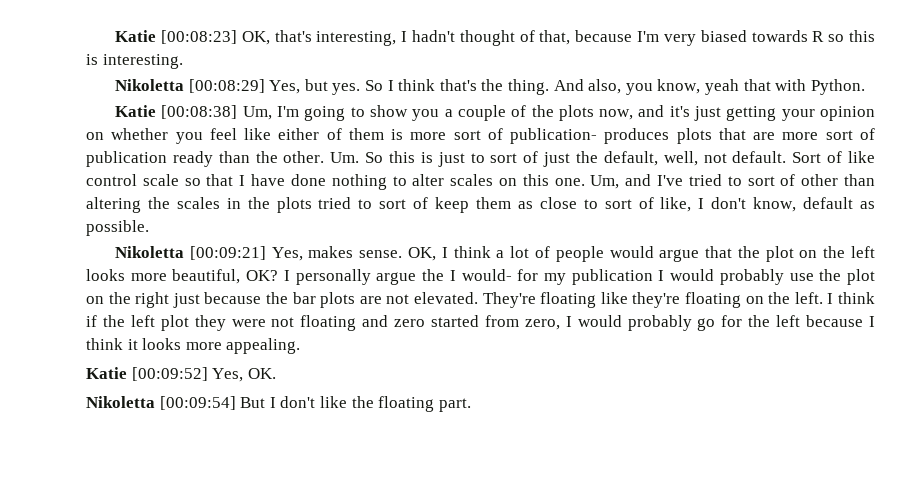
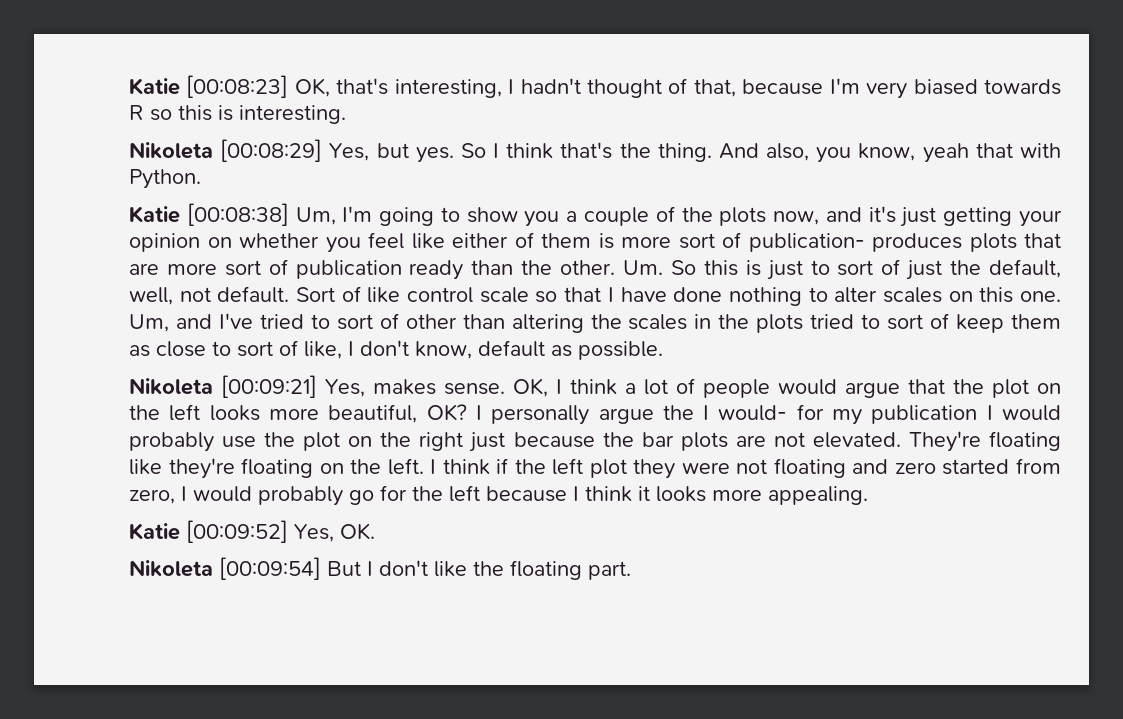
- Nikoletta [00:08:29] Yes, but yes.
+ Nikoleta [00:08:29] Yes, but yes.
- Nikoletta [00:09:21] Yes, makes sense.
+ Nikoleta [00:09:21] Yes, makes sense.
- Nikoletta [00:09:54] But I don't like the floating part.
+ Nikoleta [00:09:54] But I don't like the floating part.

